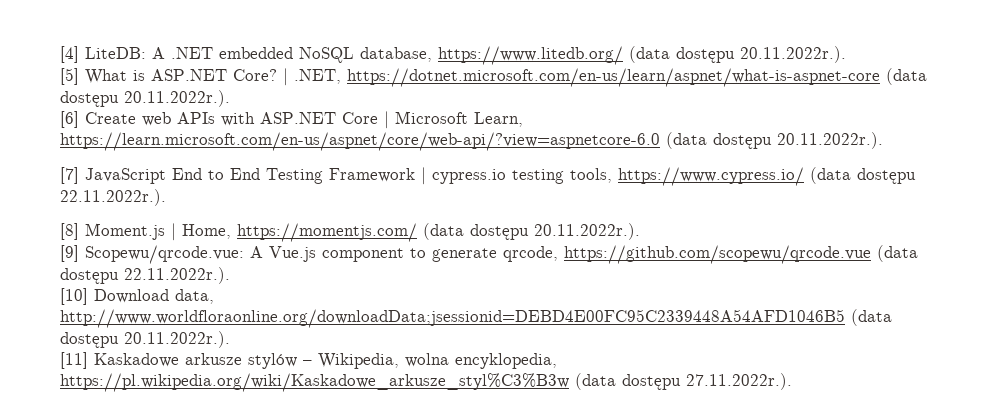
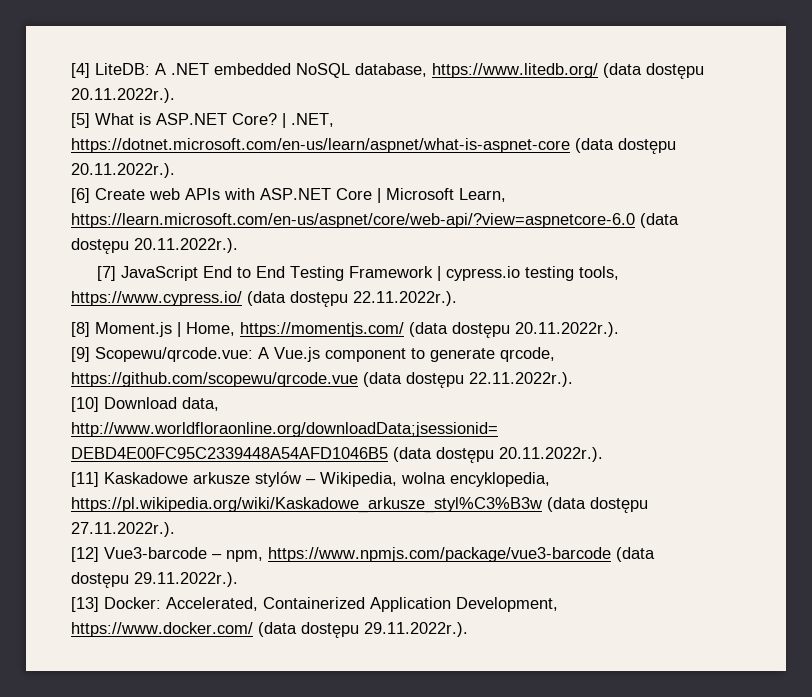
+ [12] Vue3-barcode – npm, https://www.npmjs.com/package/vue3-barcode (data dostępu 29.11.2022r.).
+ [13] Docker: Accelerated, Containerized Application Development, https://www.docker.com/ (data dostępu 29.11.2022r.).

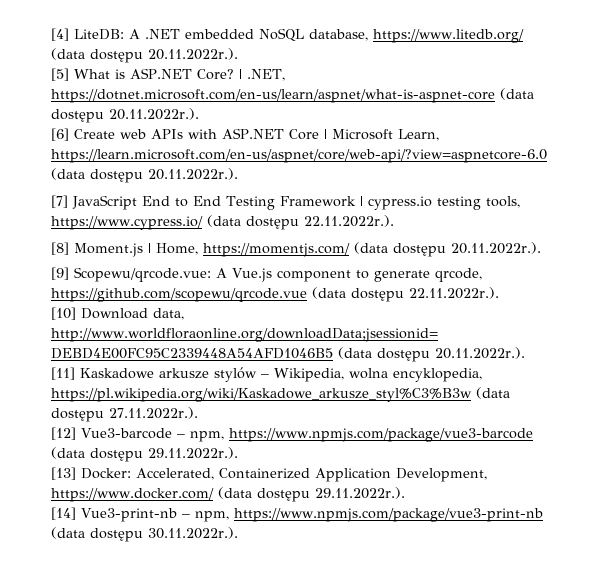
+ [14] Vue3-print-nb – npm, https://www.npmjs.com/package/vue3-print-nb (data dostępu 30.11.2022r.).

